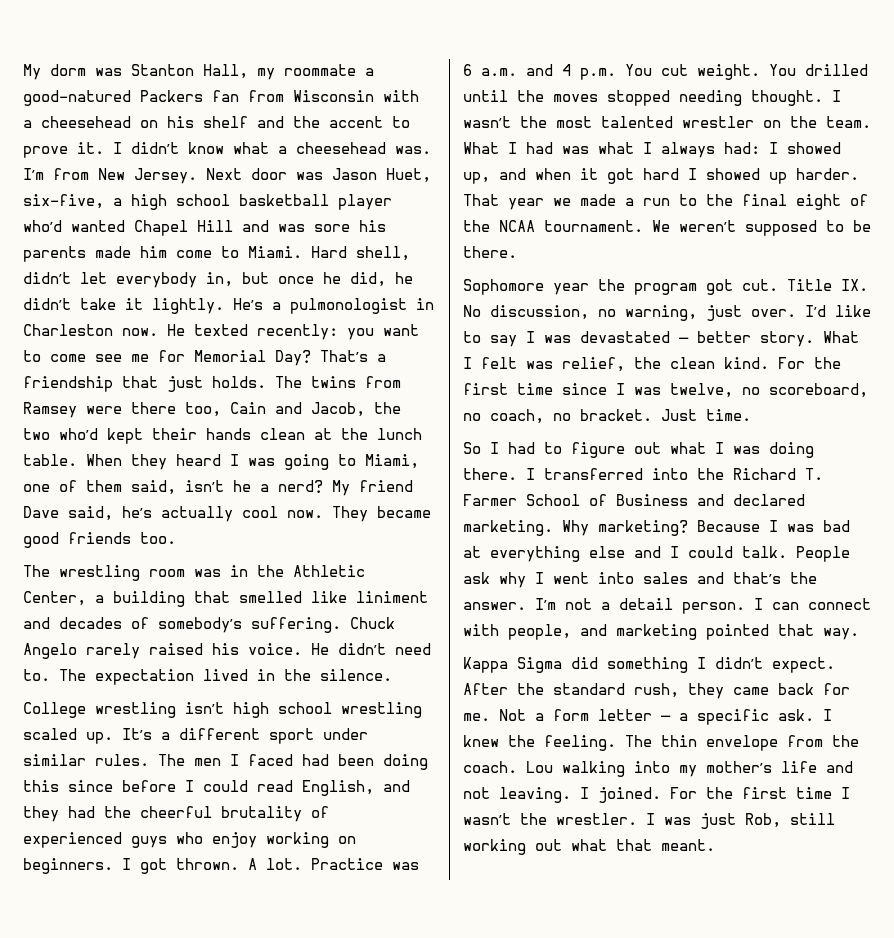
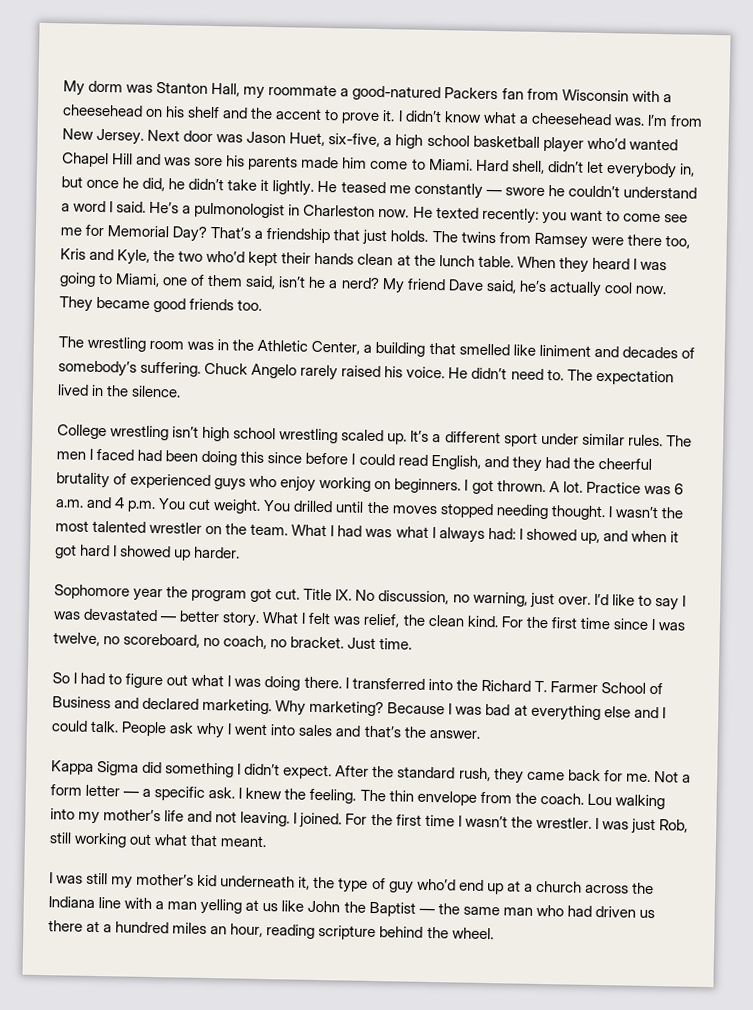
+ He teased me constantly — swore he couldn’t understand a word I said.
- The twins from Ramsey were there too, Cain and Jacob, the two who’d kept their hands clean at the lunch table.
+ The twins from Ramsey were there too, Kris and Kyle, the two who’d kept their hands clean at the lunch table.
- That year we made a run to the final eight of the NCAA tournament. We weren’t supposed to be there.
- I’m not a detail person. I can connect with people, and marketing pointed that way.
+ I was still my mother’s kid underneath it, the type of guy who’d end up at a church across the Indiana line with a man yelling at us like John the Baptist — the same man who had driven us there at a hundred miles an hour, reading scripture behind the wheel.

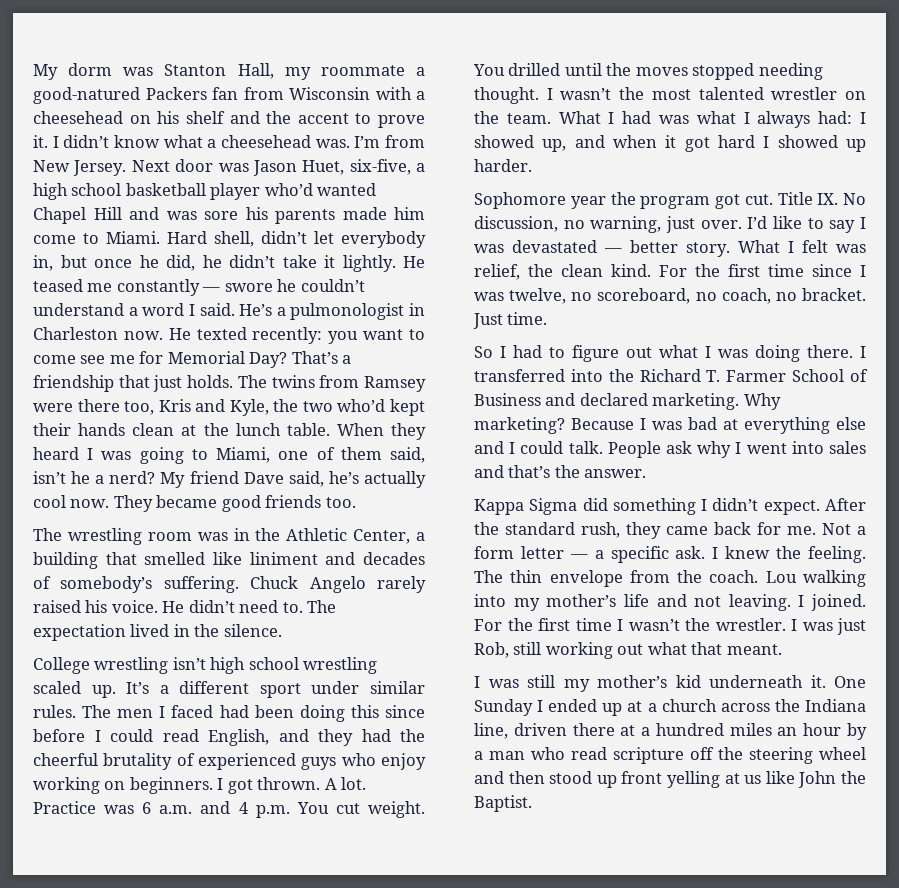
- I was still my mother’s kid underneath it, the type of guy who’d end up at a church across the Indiana line with a man yelling at us like John the Baptist — the same man who had driven us there at a hundred miles an hour, reading scripture behind the wheel.
+ I was still my mother’s kid underneath it. One Sunday I ended up at a church across the Indiana line, driven there at a hundred miles an hour by a man who read scripture off the steering wheel and then stood up front yelling at us like John the Baptist.

